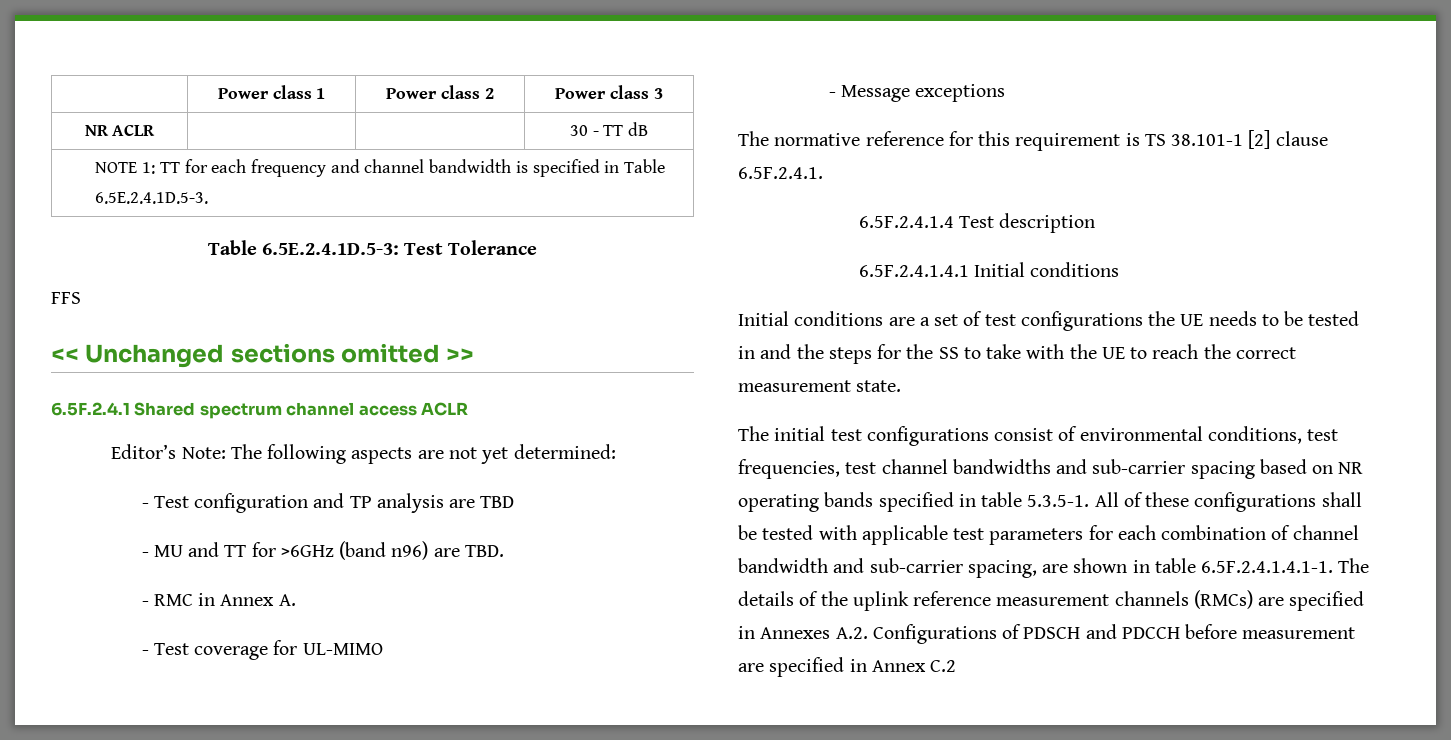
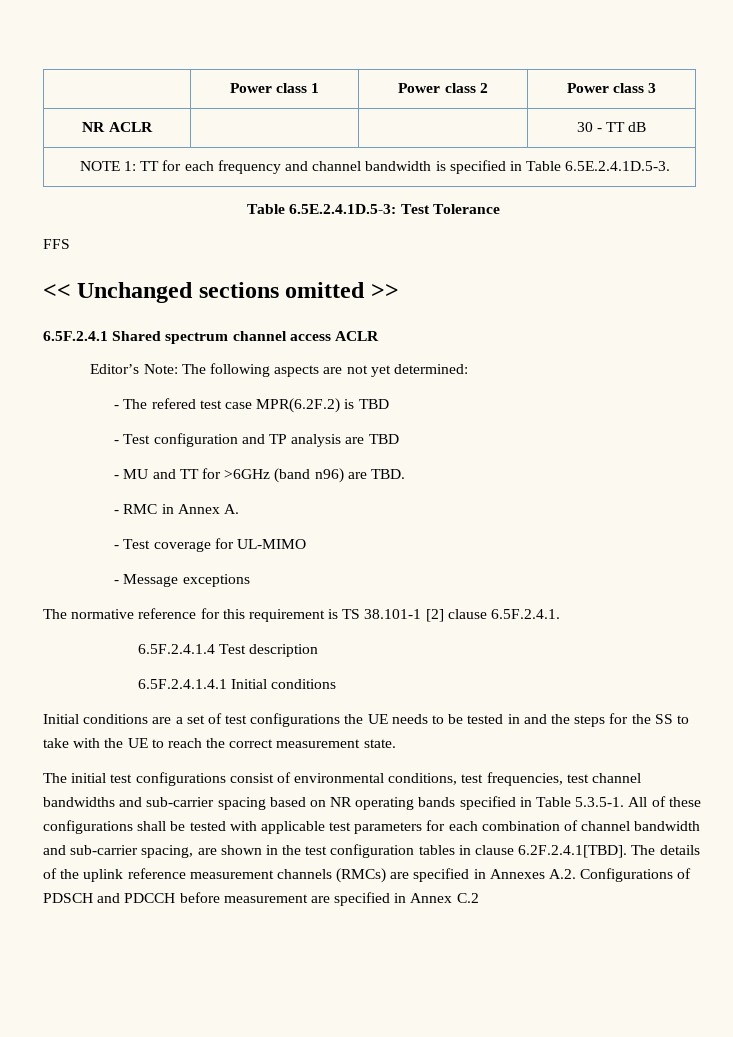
+ - The refered test case MPR(6.2F.2) is TBD
- The initial test configurations consist of environmental conditions, test frequencies, test channel bandwidths and sub-carrier spacing based on NR operating bands specified in table 5.3.5-1. All of these configurations shall be tested with applicable test parameters for each combination of channel bandwidth and sub-carrier spacing, are shown in table 6.5F.2.4.1.4.1-1. The details of the uplink reference measurement channels (RMCs) are specified in Annexes A.2. Configurations of PDSCH and PDCCH before measurement are specified in Annex C.2
+ The initial test configurations consist of environmental conditions, test frequencies, test channel bandwidths and sub-carrier spacing based on NR operating bands specified in Table 5.3.5-1. All of these configurations shall be tested with applicable test parameters for each combination of channel bandwidth and sub-carrier spacing, are shown in the test configuration tables in clause 6.2F.2.4.1[TBD]. The details of the uplink reference measurement channels (RMCs) are specified in Annexes A.2. Configurations of PDSCH and PDCCH before measurement are specified in Annex C.2

